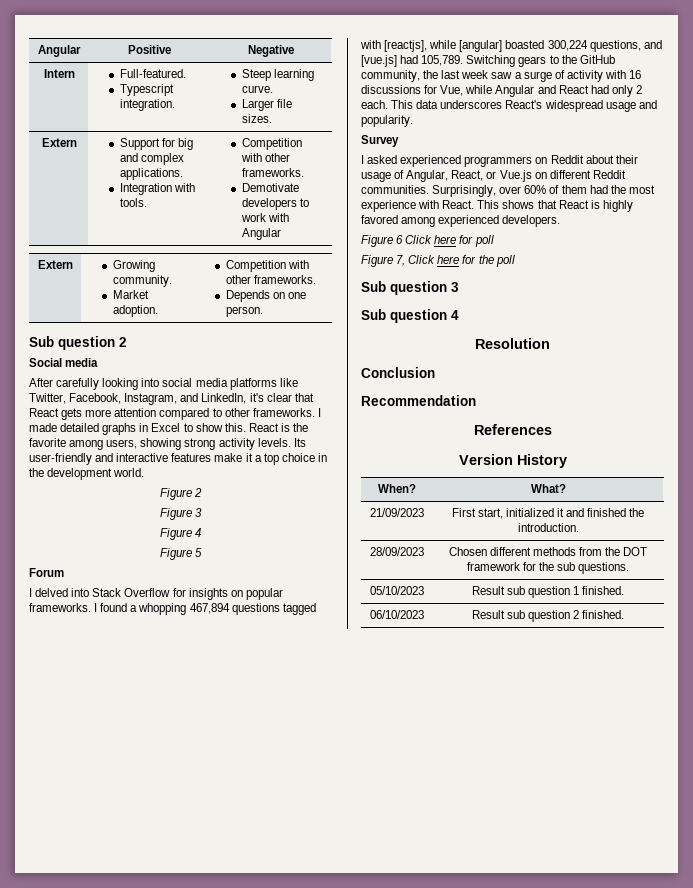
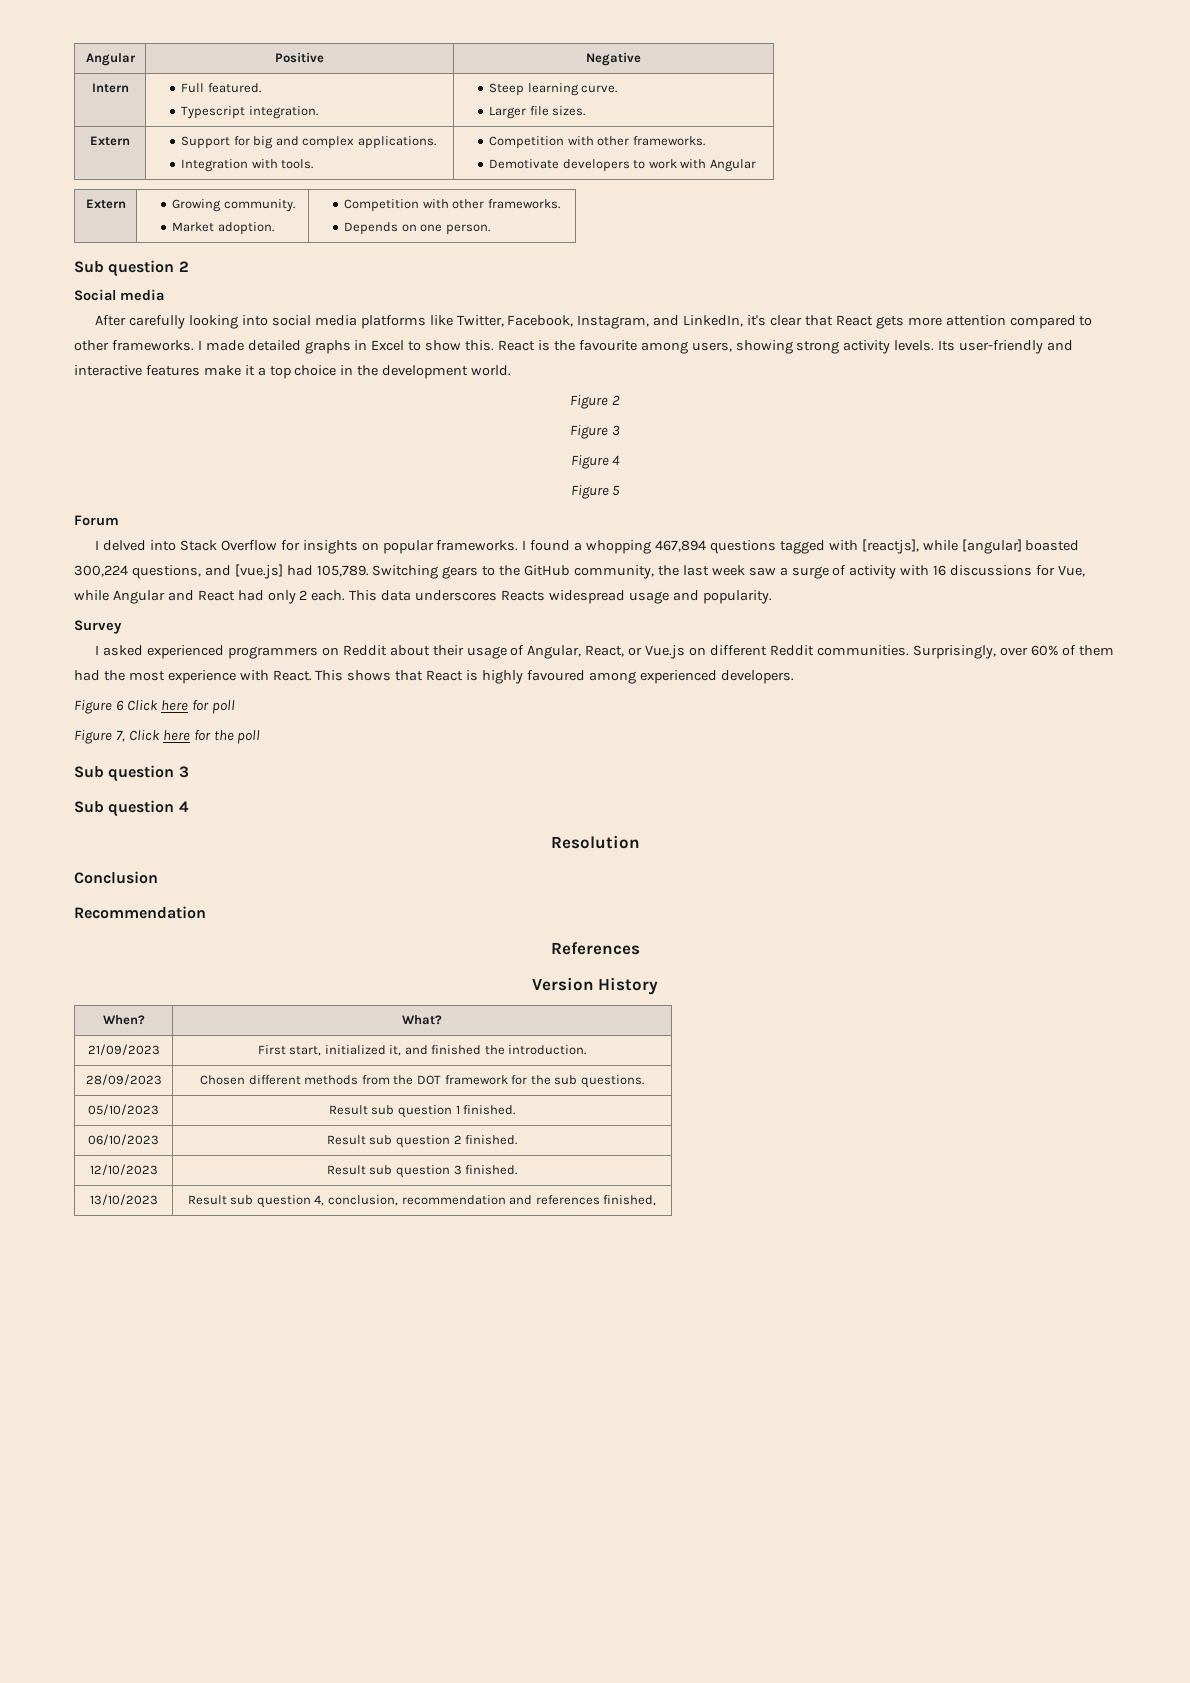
- Intern | Full-featured.
+ Intern | Full featured.
- React is the favorite among users, showing strong activity levels.
+ React is the favourite among users, showing strong activity levels.
- This data underscores React's widespread usage and popularity.
+ This data underscores Reacts widespread usage and popularity.
- This shows that React is highly favored among experienced developers.
+ This shows that React is highly favoured among experienced developers.
- 21/09/2023 | First start, initialized it and finished the introduction.
+ 21/09/2023 | First start, initialized it, and finished the introduction.
+ 12/10/2023 | Result sub question 3 finished.
+ 13/10/2023 | Result sub question 4, conclusion, recommendation and references finished,

